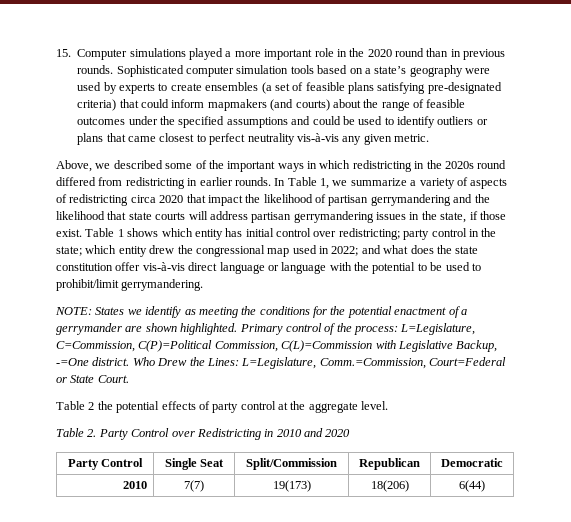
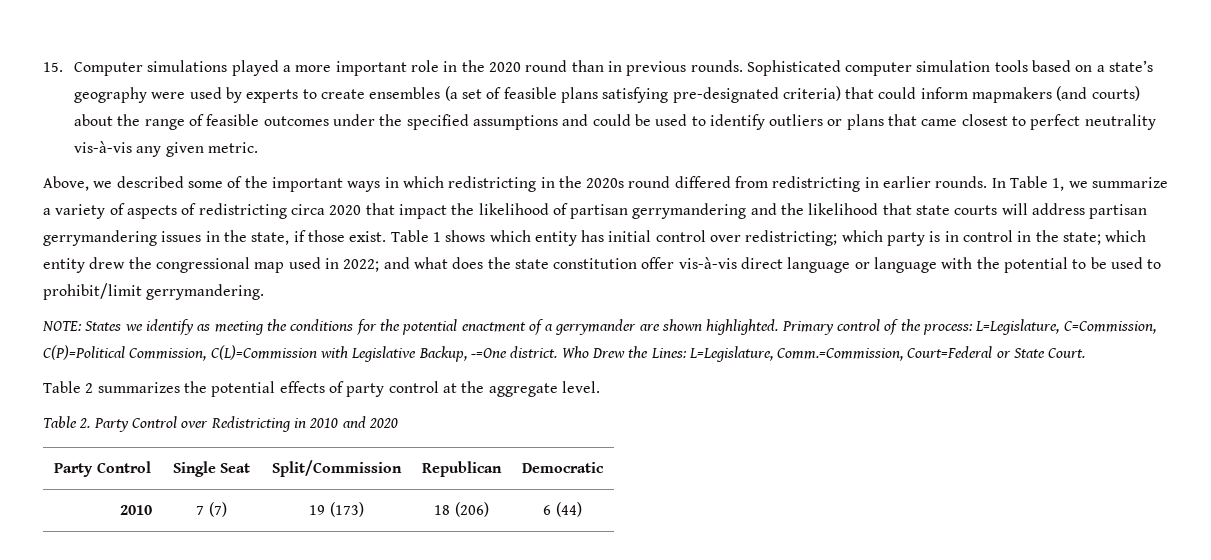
- Table 1 shows which entity has initial control over redistricting; party control in the state; which entity drew the congressional map used in 2022; and what does the state constitution offer vis-à-vis direct language or language with the potential to be used to prohibit/limit gerrymandering.
+ Table 1 shows which entity has initial control over redistricting; which party is in control in the state; which entity drew the congressional map used in 2022; and what does the state constitution offer vis-à-vis direct language or language with the potential to be used to prohibit/limit gerrymandering.
- Table 2 the potential effects of party control at the aggregate level.
+ Table 2 summarizes the potential effects of party control at the aggregate level.
- 2010 | 7(7) | 19(173) | 18(206) | 6(44)
+ 2010 | 7 (7) | 19 (173) | 18 (206) | 6 (44)

